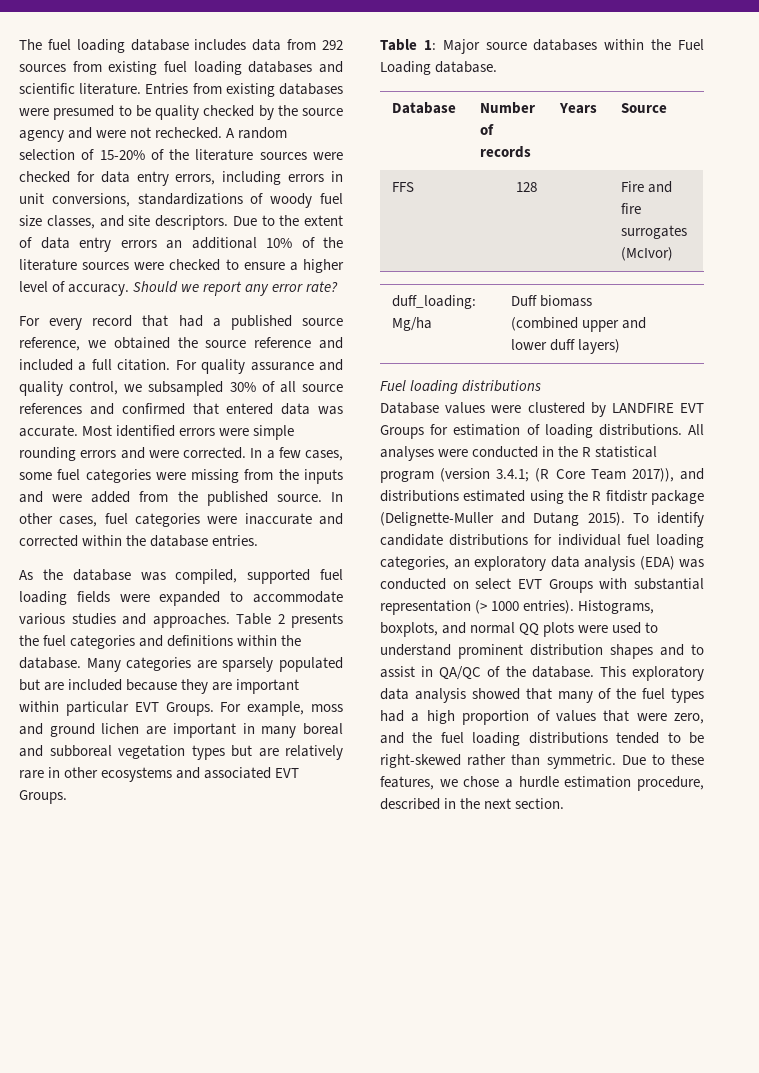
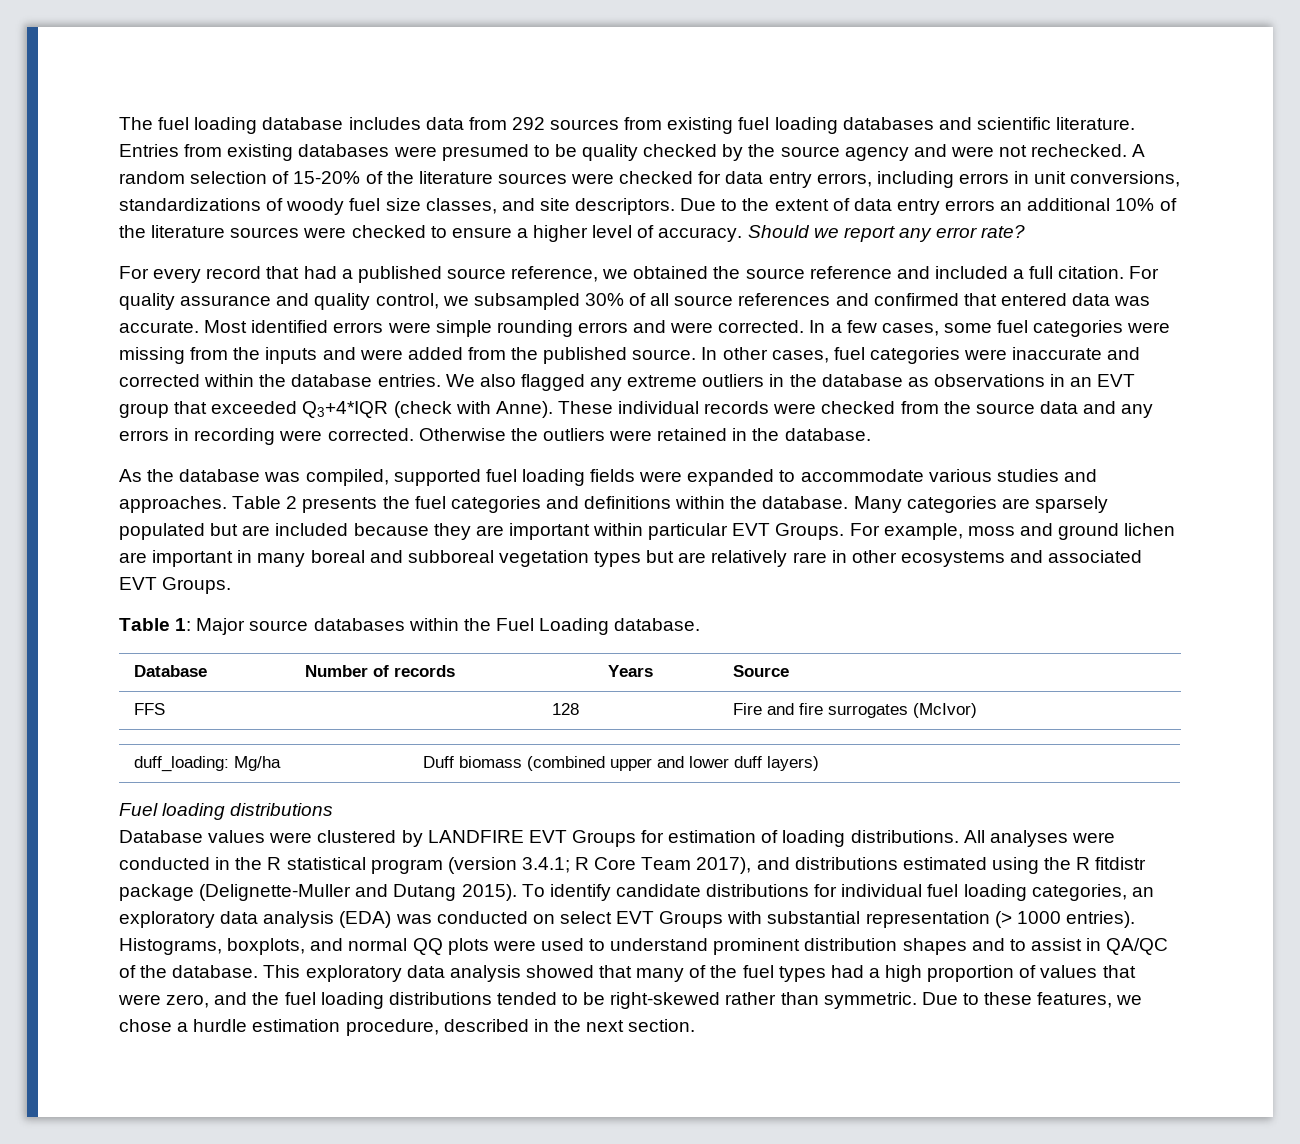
+ We also flagged any extreme outliers in the database as observations in an EVT group that exceeded Q3+4*IQR (check with Anne). These individual records were checked from the source data and any errors in recording were corrected. Otherwise the outliers were retained in the database.
- All analyses were conducted in the R statistical program (version 3.4.1; (R Core Team 2017)), and distributions estimated using the R fitdistr package (Delignette-Muller and Dutang 2015).
+ All analyses were conducted in the R statistical program (version 3.4.1; R Core Team 2017), and distributions estimated using the R fitdistr package (Delignette-Muller and Dutang 2015).

